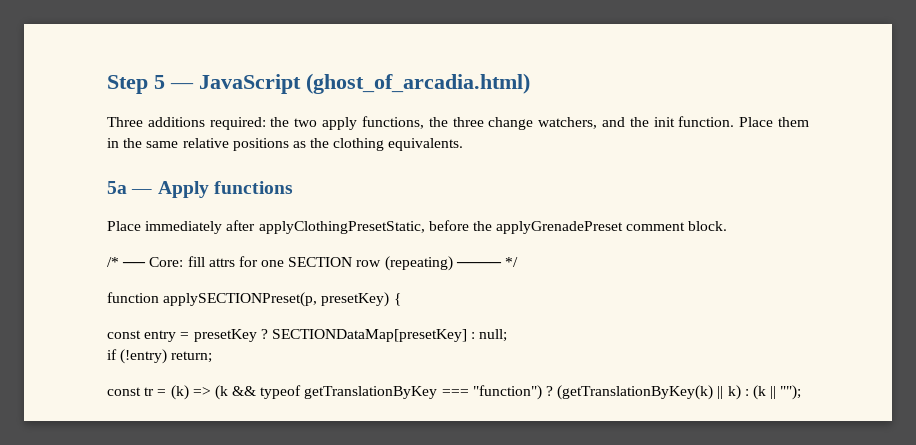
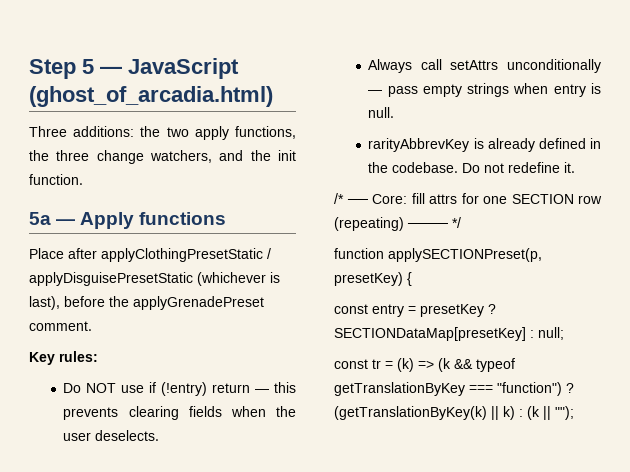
- Three additions required: the two apply functions, the three change watchers, and the init function. Place them in the same relative positions as the clothing equivalents.
+ Three additions: the two apply functions, the three change watchers, and the init function.
- Place immediately after applyClothingPresetStatic, before the applyGrenadePreset comment block.
+ Place after applyClothingPresetStatic / applyDisguisePresetStatic (whichever is last), before the applyGrenadePreset comment.
+ Key rules:
+ Do NOT use if (!entry) return — this prevents clearing fields when the user deselects.
+ Always call setAttrs unconditionally — pass empty strings when entry is null.
+ rarityAbbrevKey is already defined in the codebase. Do not redefine it.
- if (!entry) return;

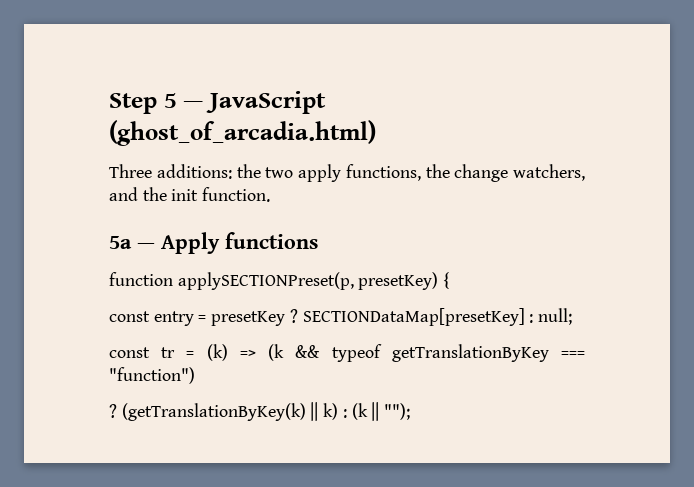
- Three additions: the two apply functions, the three change watchers, and the init function.
+ Three additions: the two apply functions, the change watchers, and the init function.
- Place after applyClothingPresetStatic / applyDisguisePresetStatic (whichever is last), before the applyGrenadePreset comment.
- Key rules:
- Do NOT use if (!entry) return — this prevents clearing fields when the user deselects.
- Always call setAttrs unconditionally — pass empty strings when entry is null.
- rarityAbbrevKey is already defined in the codebase. Do not redefine it.
- /* ── Core: fill attrs for one SECTION row (repeating) ──── */
- const tr = (k) => (k && typeof getTranslationByKey === "function") ?
+ const tr = (k) => (k && typeof getTranslationByKey === "function")
+ ?

